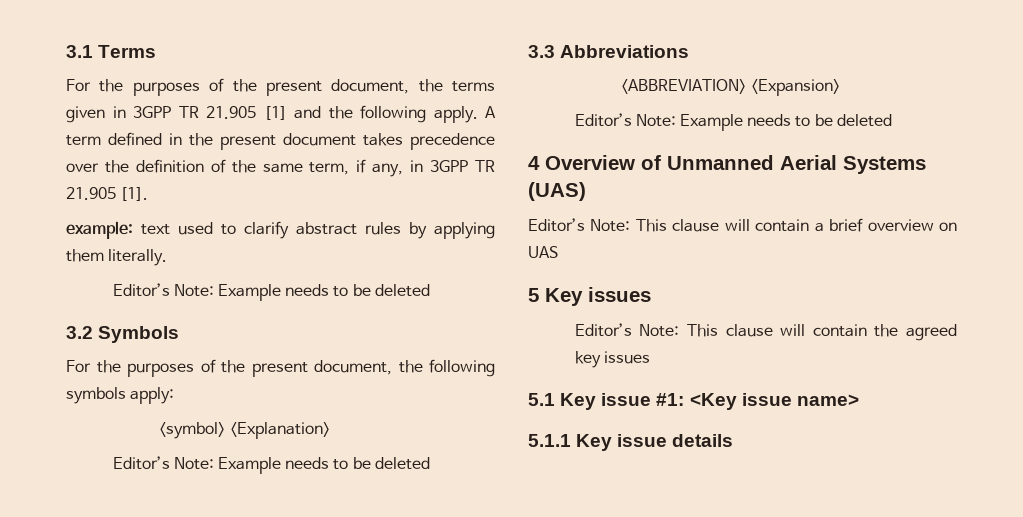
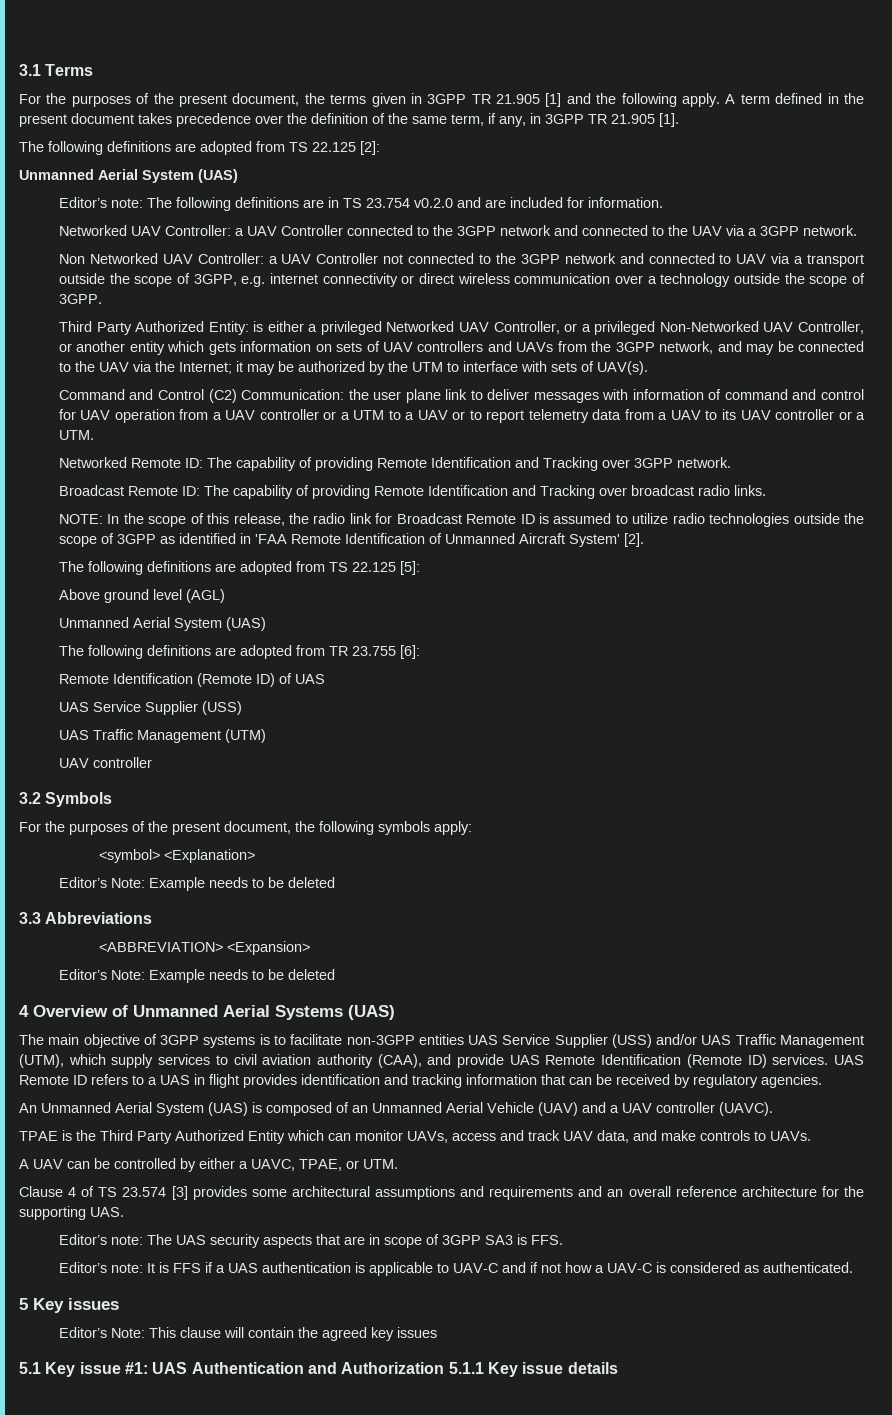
- example: text used to clarify abstract rules by applying them literally.
- Editor’s Note: Example needs to be deleted
+ The following definitions are adopted from TS 22.125 [2]:
+ Unmanned Aerial System (UAS)
+ Editor’s note: The following definitions are in TS 23.754 v0.2.0 and are included for information.
+ Networked UAV Controller: a UAV Controller connected to the 3GPP network and connected to the UAV via a 3GPP network.
+ Non Networked UAV Controller: a UAV Controller not connected to the 3GPP network and connected to UAV via a transport outside the scope of 3GPP, e.g. internet connectivity or direct wireless communication over a technology outside the scope of 3GPP.
+ Third Party Authorized Entity: is either a privileged Networked UAV Controller, or a privileged Non-Networked UAV Controller, or another entity which gets information on sets of UAV controllers and UAVs from the 3GPP network, and may be connected to the UAV via the Internet; it may be authorized by the UTM to interface with sets of UAV(s).
+ Command and Control (C2) Communication: the user plane link to deliver messages with information of command and control for UAV operation from a UAV controller or a UTM to a UAV or to report telemetry data from a UAV to its UAV controller or a UTM.
+ Networked Remote ID: The capability of providing Remote Identification and Tracking over 3GPP network.
+ Broadcast Remote ID: The capability of providing Remote Identification and Tracking over broadcast radio links.
+ NOTE: In the scope of this release, the radio link for Broadcast Remote ID is assumed to utilize radio technologies outside the scope of 3GPP as identified in 'FAA Remote Identification of Unmanned Aircraft System' [2].
+ The following definitions are adopted from TS 22.125 [5]:
+ Above ground level (AGL)
+ Unmanned Aerial System (UAS)
+ The following definitions are adopted from TR 23.755 [6]:
+ Remote Identification (Remote ID) of UAS
+ UAS Service Supplier (USS)
+ UAS Traffic Management (UTM)
+ UAV controller
- Editor’s Note: This clause will contain a brief overview on UAS
+ The main objective of 3GPP systems is to facilitate non-3GPP entities UAS Service Supplier (USS) and/or UAS Traffic Management (UTM), which supply services to civil aviation authority (CAA), and provide UAS Remote Identification (Remote ID) services. UAS Remote ID refers to a UAS in flight provides identification and tracking information that can be received by regulatory agencies.
+ An Unmanned Aerial System (UAS) is composed of an Unmanned Aerial Vehicle (UAV) and a UAV controller (UAVC).
+ TPAE is the Third Party Authorized Entity which can monitor UAVs, access and track UAV data, and make controls to UAVs.
+ A UAV can be controlled by either a UAVC, TPAE, or UTM.
+ Clause 4 of TS 23.574 [3] provides some architectural assumptions and requirements and an overall reference architecture for the supporting UAS.
+ Editor’s note: The UAS security aspects that are in scope of 3GPP SA3 is FFS.
+ Editor’s note: It is FFS if a UAS authentication is applicable to UAV-C and if not how a UAV-C is considered as authenticated.
- 5.1 Key issue #1: <Key issue name>
- 5.1.1 Key issue details
+ 5.1 Key issue #1: UAS Authentication and Authorization 5.1.1 Key issue details

